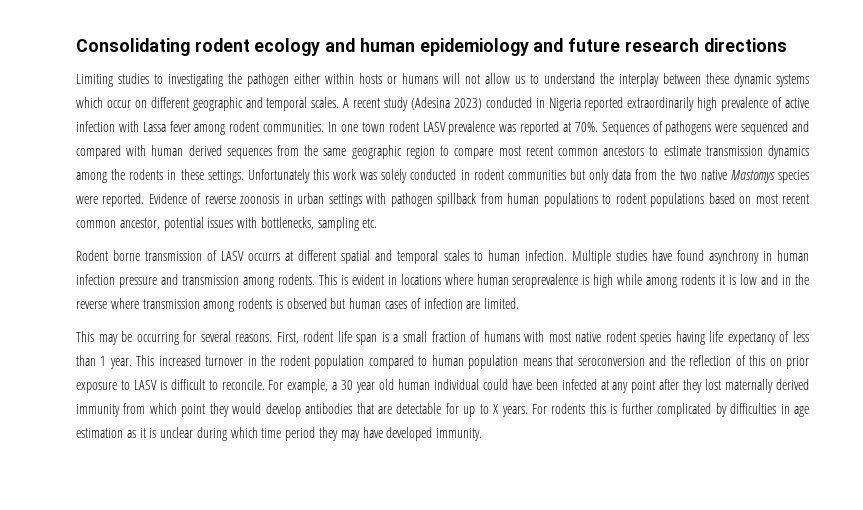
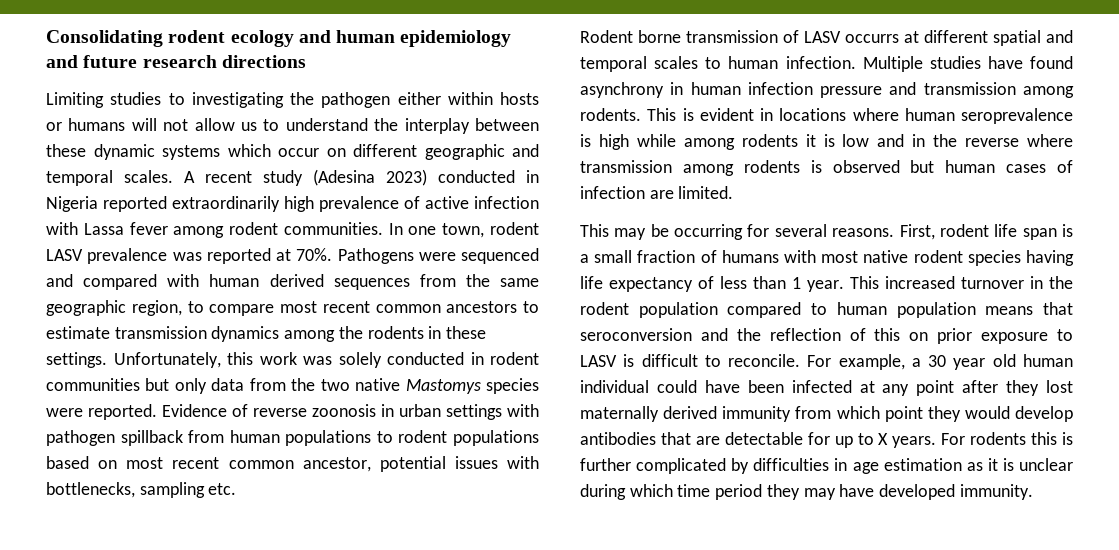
- In one town rodent LASV prevalence was reported at 70%.
+ In one town, rodent LASV prevalence was reported at 70%.
- Sequences of pathogens were sequenced and compared with human derived sequences from the same geographic region to compare most recent common ancestors to estimate transmission dynamics among the rodents in these settings.
+ Pathogens were sequenced and compared with human derived sequences from the same geographic region, to compare most recent common ancestors to estimate transmission dynamics among the rodents in these settings.
- Unfortunately this work was solely conducted in rodent communities but only data from the two native Mastomys species were reported.
+ Unfortunately, this work was solely conducted in rodent communities but only data from the two native Mastomys species were reported.

